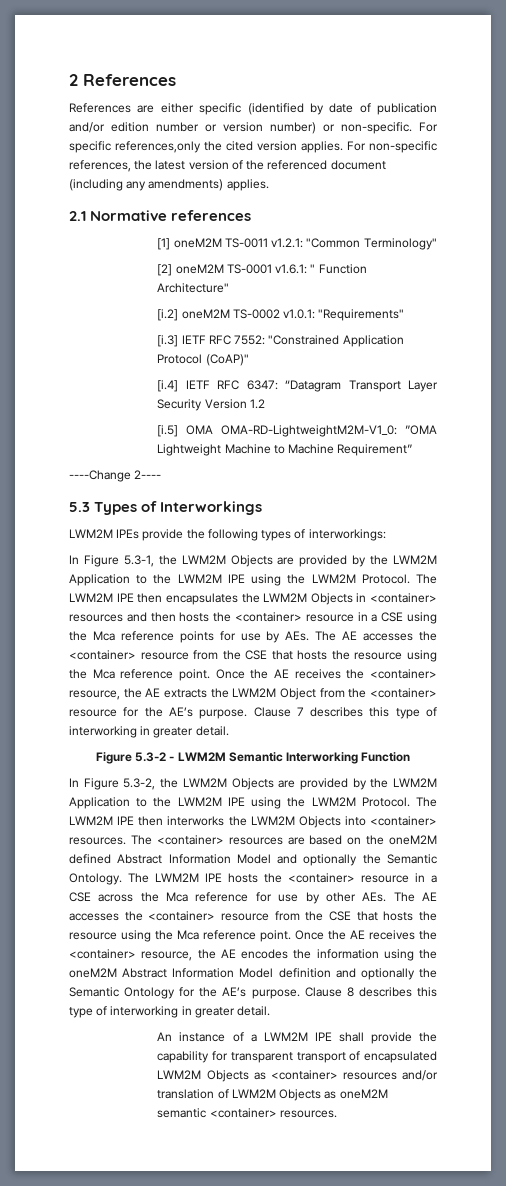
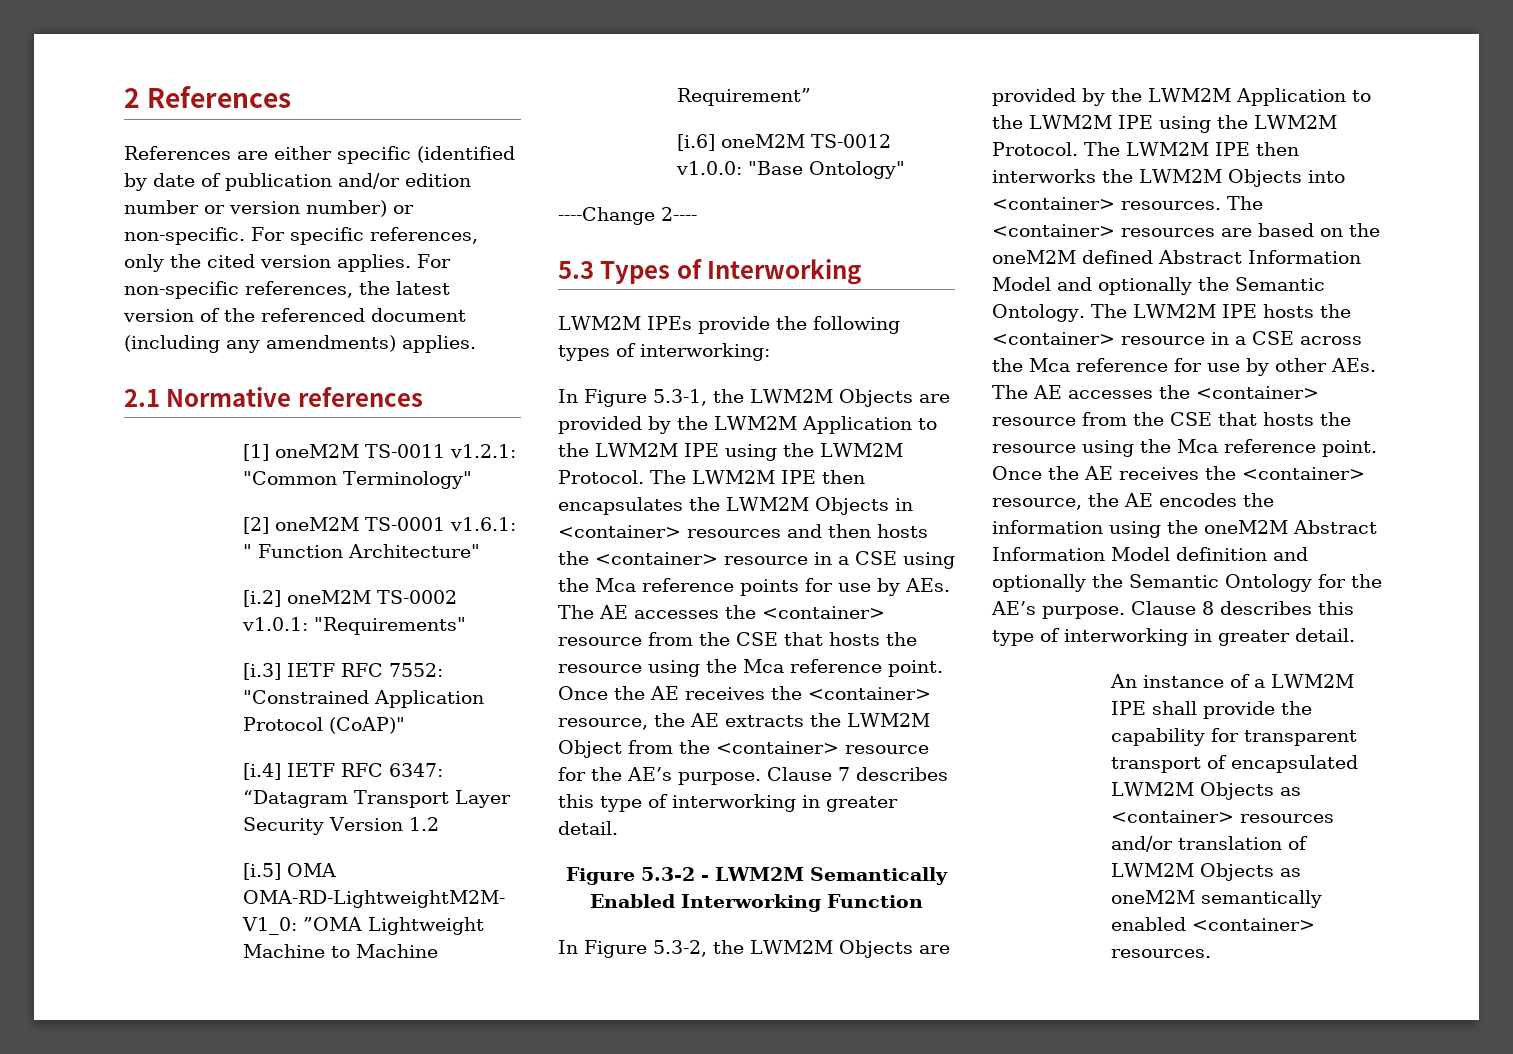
- For specific references,only the cited version applies.
+ For specific references, only the cited version applies.
+ [i.6] oneM2M TS-0012 v1.0.0: "Base Ontology"
- 5.3 Types of Interworkings
+ 5.3 Types of Interworking
- LWM2M IPEs provide the following types of interworkings:
+ LWM2M IPEs provide the following types of interworking:
- Figure 5.3-2 - LWM2M Semantic Interworking Function
+ Figure 5.3-2 - LWM2M Semantically Enabled Interworking Function
- An instance of a LWM2M IPE shall provide the capability for transparent transport of encapsulated LWM2M Objects as <container> resources and/or translation of LWM2M Objects as oneM2M semantic <container> resources.
+ An instance of a LWM2M IPE shall provide the capability for transparent transport of encapsulated LWM2M Objects as <container> resources and/or translation of LWM2M Objects as oneM2M semantically enabled <container> resources.

